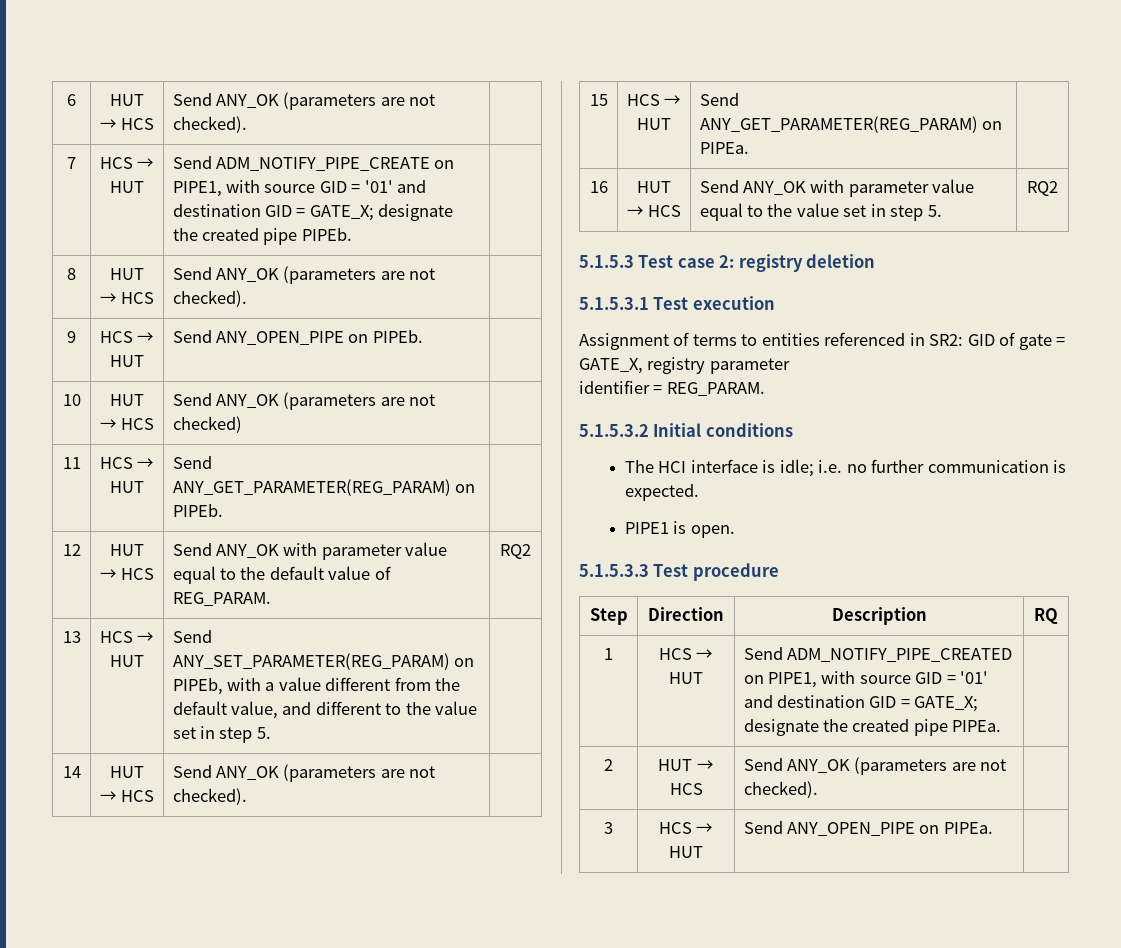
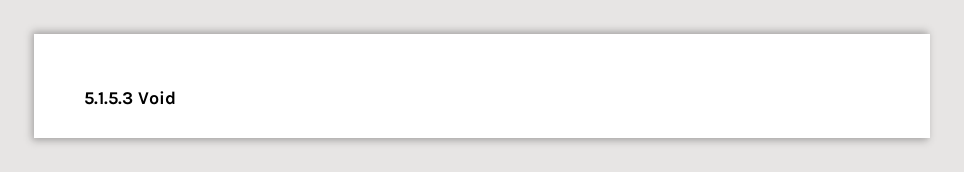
- 6 | HUT → HCS | Send ANY_OK (parameters are not checked). |
- 7 | HCS → HUT | Send ADM_NOTIFY_PIPE_CREATE on PIPE1, with source GID = '01' and destination GID = GATE_X; designate the created pipe PIPEb. |
- 8 | HUT → HCS | Send ANY_OK (parameters are not checked). |
- 9 | HCS → HUT | Send ANY_OPEN_PIPE on PIPEb. |
- 10 | HUT → HCS | Send ANY_OK (parameters are not checked) |
- 11 | HCS → HUT | Send ANY_GET_PARAMETER(REG_PARAM) on PIPEb. |
- 12 | HUT → HCS | Send ANY_OK with parameter value equal to the default value of REG_PARAM. | RQ2
- 13 | HCS → HUT | Send ANY_SET_PARAMETER(REG_PARAM) on PIPEb, with a value different from the default value, and different to the value set in step 5. |
- 14 | HUT → HCS | Send ANY_OK (parameters are not checked). |
- 15 | HCS → HUT | Send ANY_GET_PARAMETER(REG_PARAM) on PIPEa. |
- 16 | HUT → HCS | Send ANY_OK with parameter value equal to the value set in step 5. | RQ2
- 5.1.5.3 Test case 2: registry deletion
- 5.1.5.3.1 Test execution
- Assignment of terms to entities referenced in SR2: GID of gate = GATE_X, registry parameter
- identifier = REG_PARAM.
- 5.1.5.3.2 Initial conditions
- The HCI interface is idle; i.e. no further communication is expected.
- PIPE1 is open.
- 5.1.5.3.3 Test procedure
- Step | Direction | Description | RQ
- 1 | HCS → HUT | Send ADM_NOTIFY_PIPE_CREATED on PIPE1, with source GID = '01' and destination GID = GATE_X; designate the created pipe PIPEa. |
- 2 | HUT → HCS | Send ANY_OK (parameters are not checked). |
- 3 | HCS → HUT | Send ANY_OPEN_PIPE on PIPEa. |
+ 5.1.5.3 Void

